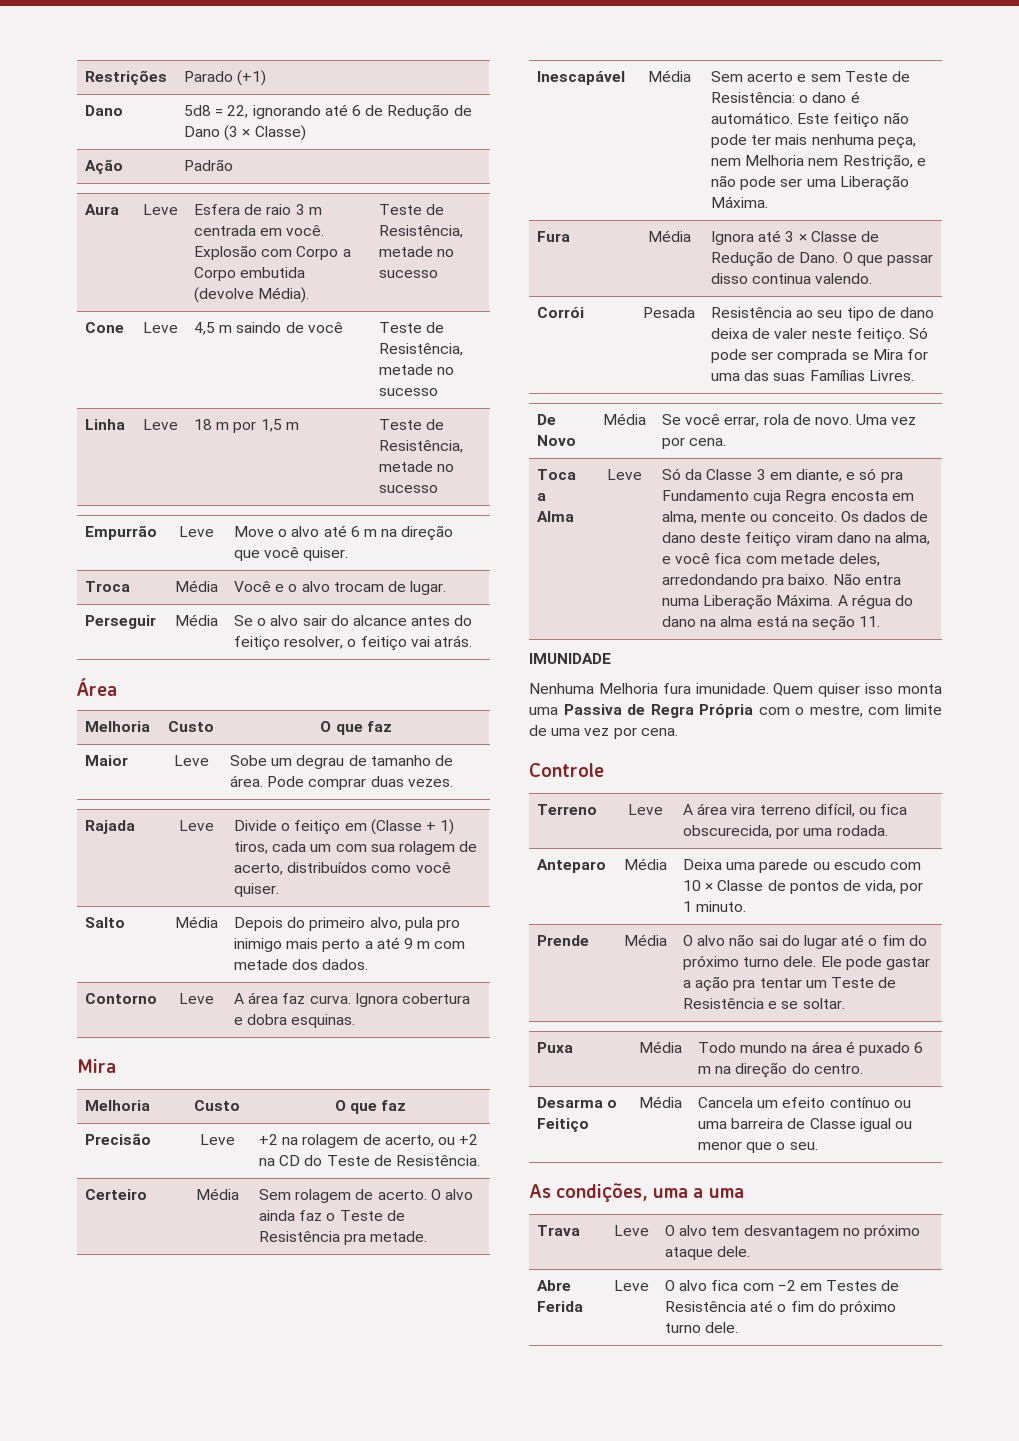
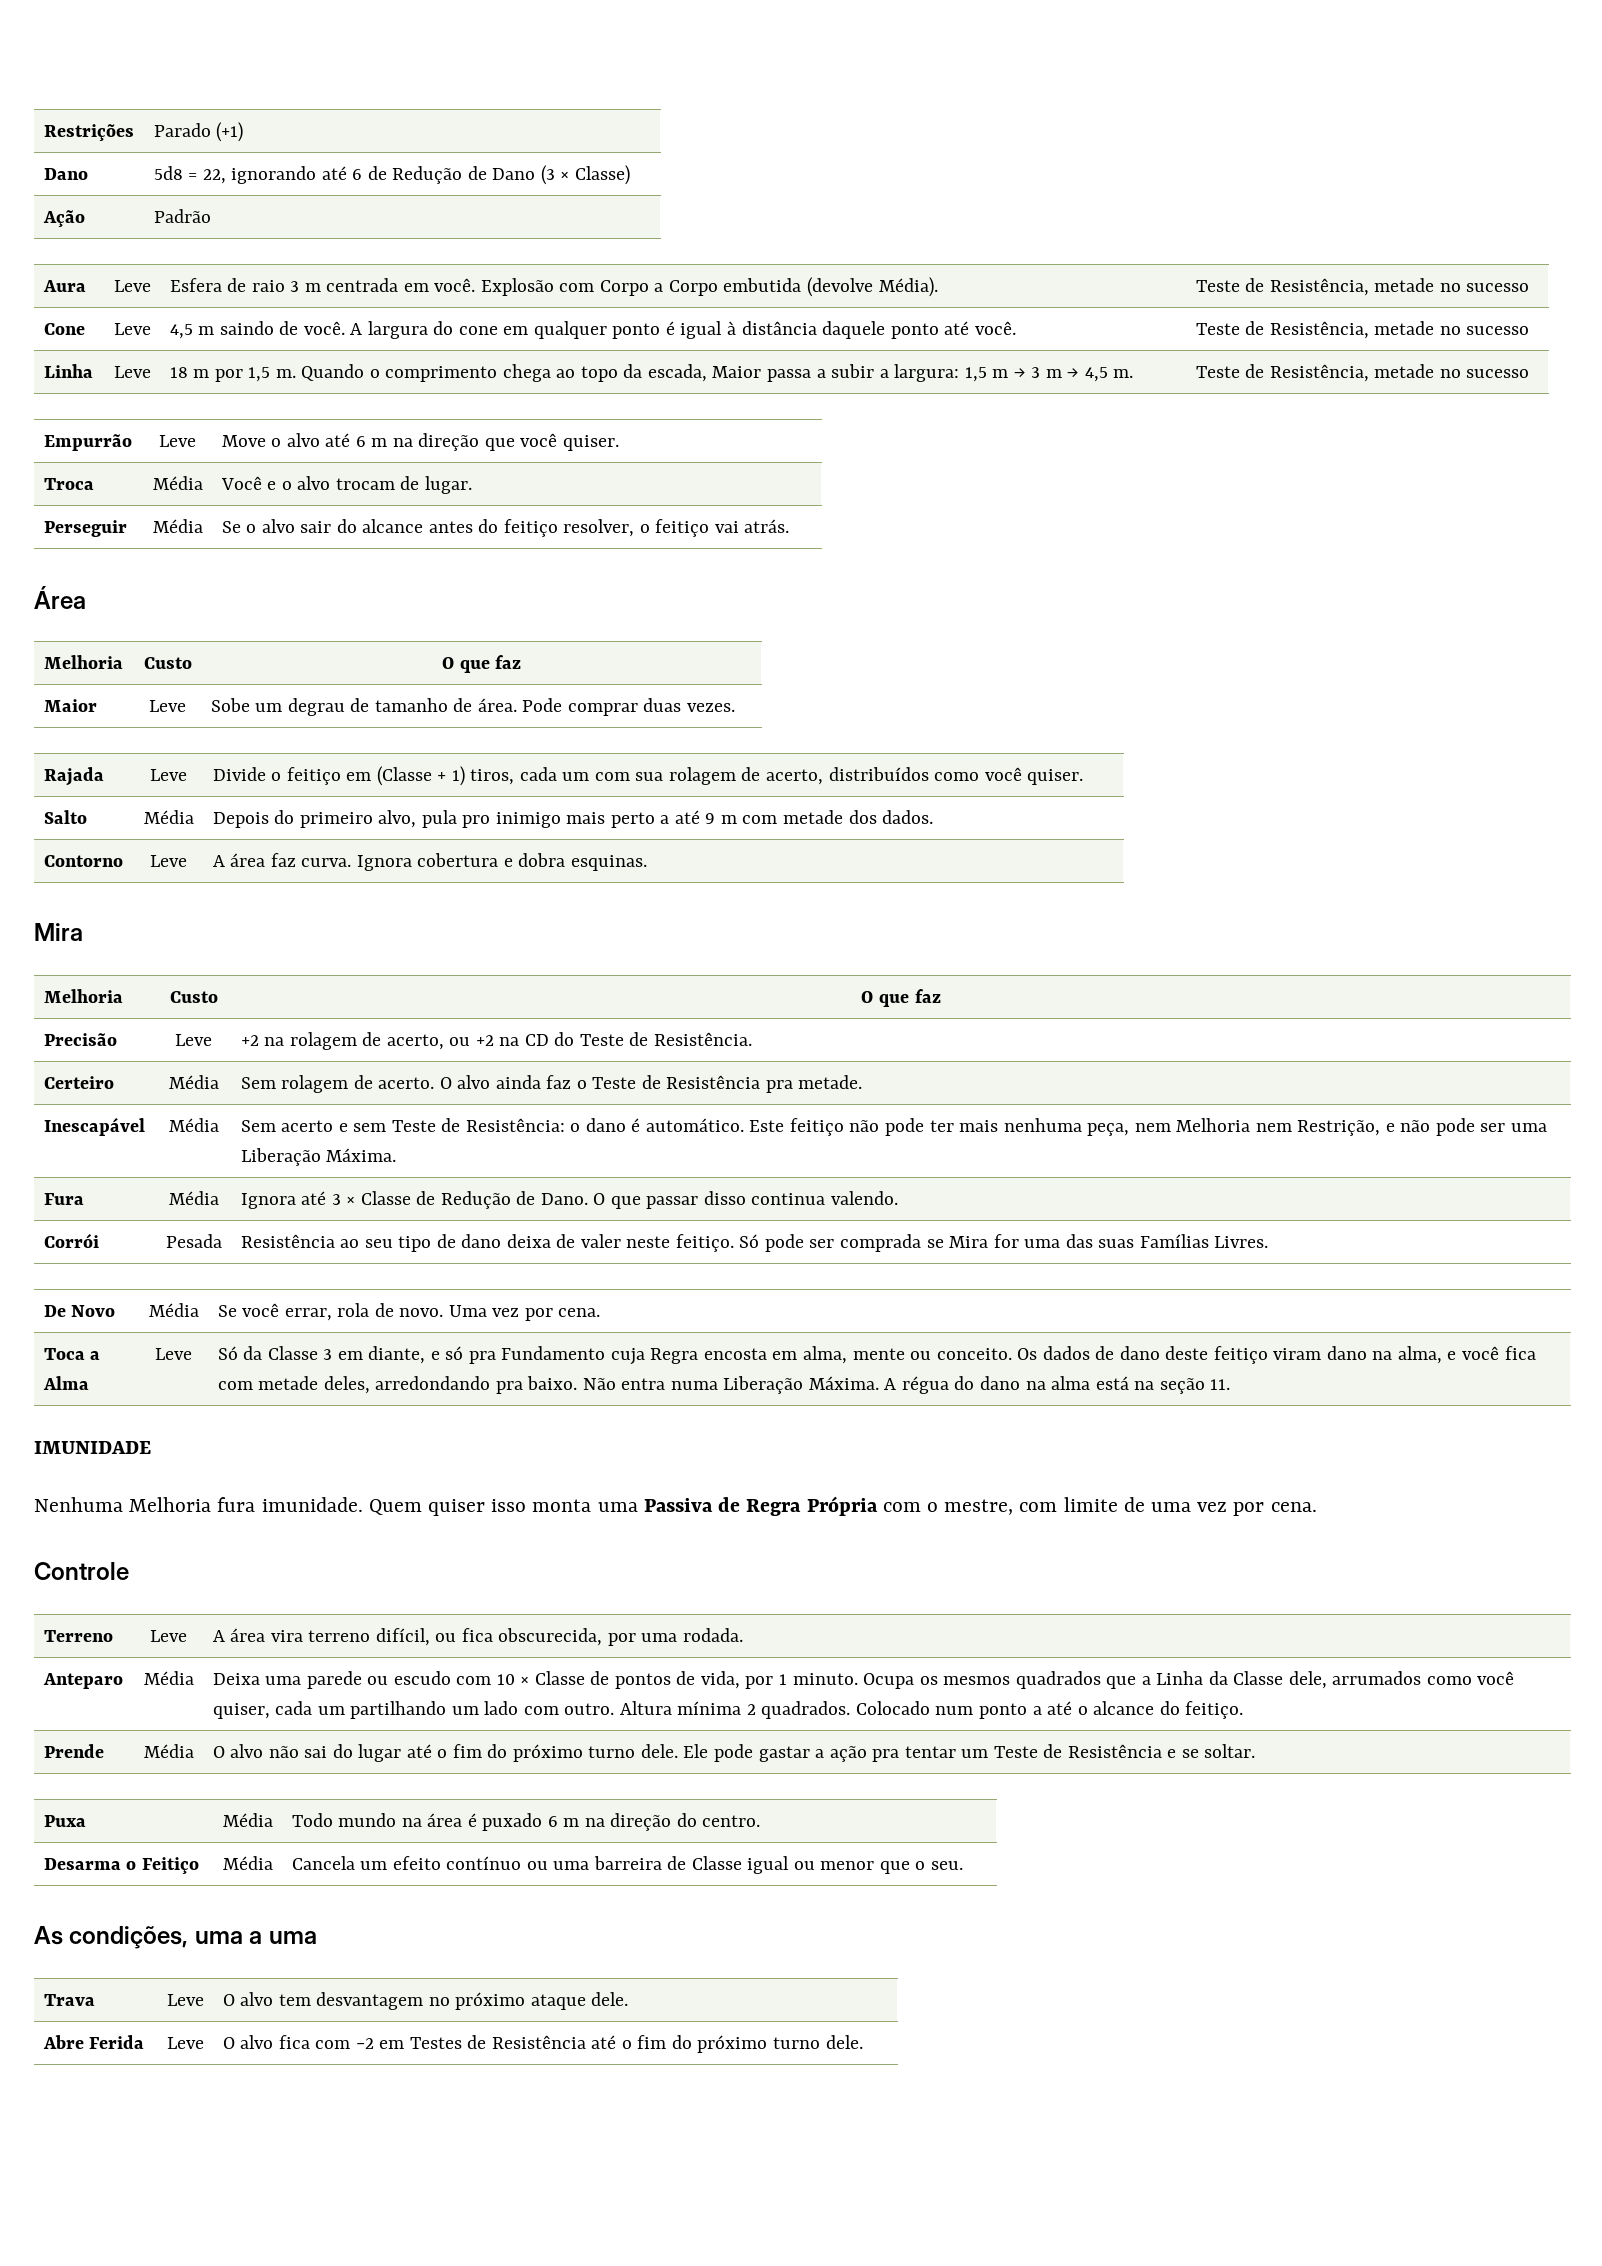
- Cone | Leve | 4,5 m saindo de você | Teste de Resistência, metade no sucesso
+ Cone | Leve | 4,5 m saindo de você. A largura do cone em qualquer ponto é igual à distância daquele ponto até você. | Teste de Resistência, metade no sucesso
- Linha | Leve | 18 m por 1,5 m | Teste de Resistência, metade no sucesso
+ Linha | Leve | 18 m por 1,5 m. Quando o comprimento chega ao topo da escada, Maior passa a subir a largura: 1,5 m → 3 m → 4,5 m. | Teste de Resistência, metade no sucesso
+ Ocupa os mesmos quadrados que a Linha da Classe dele, arrumados como você quiser, cada um partilhando um lado com outro. Altura mínima 2 quadrados. Colocado num ponto a até o alcance do feitiço.

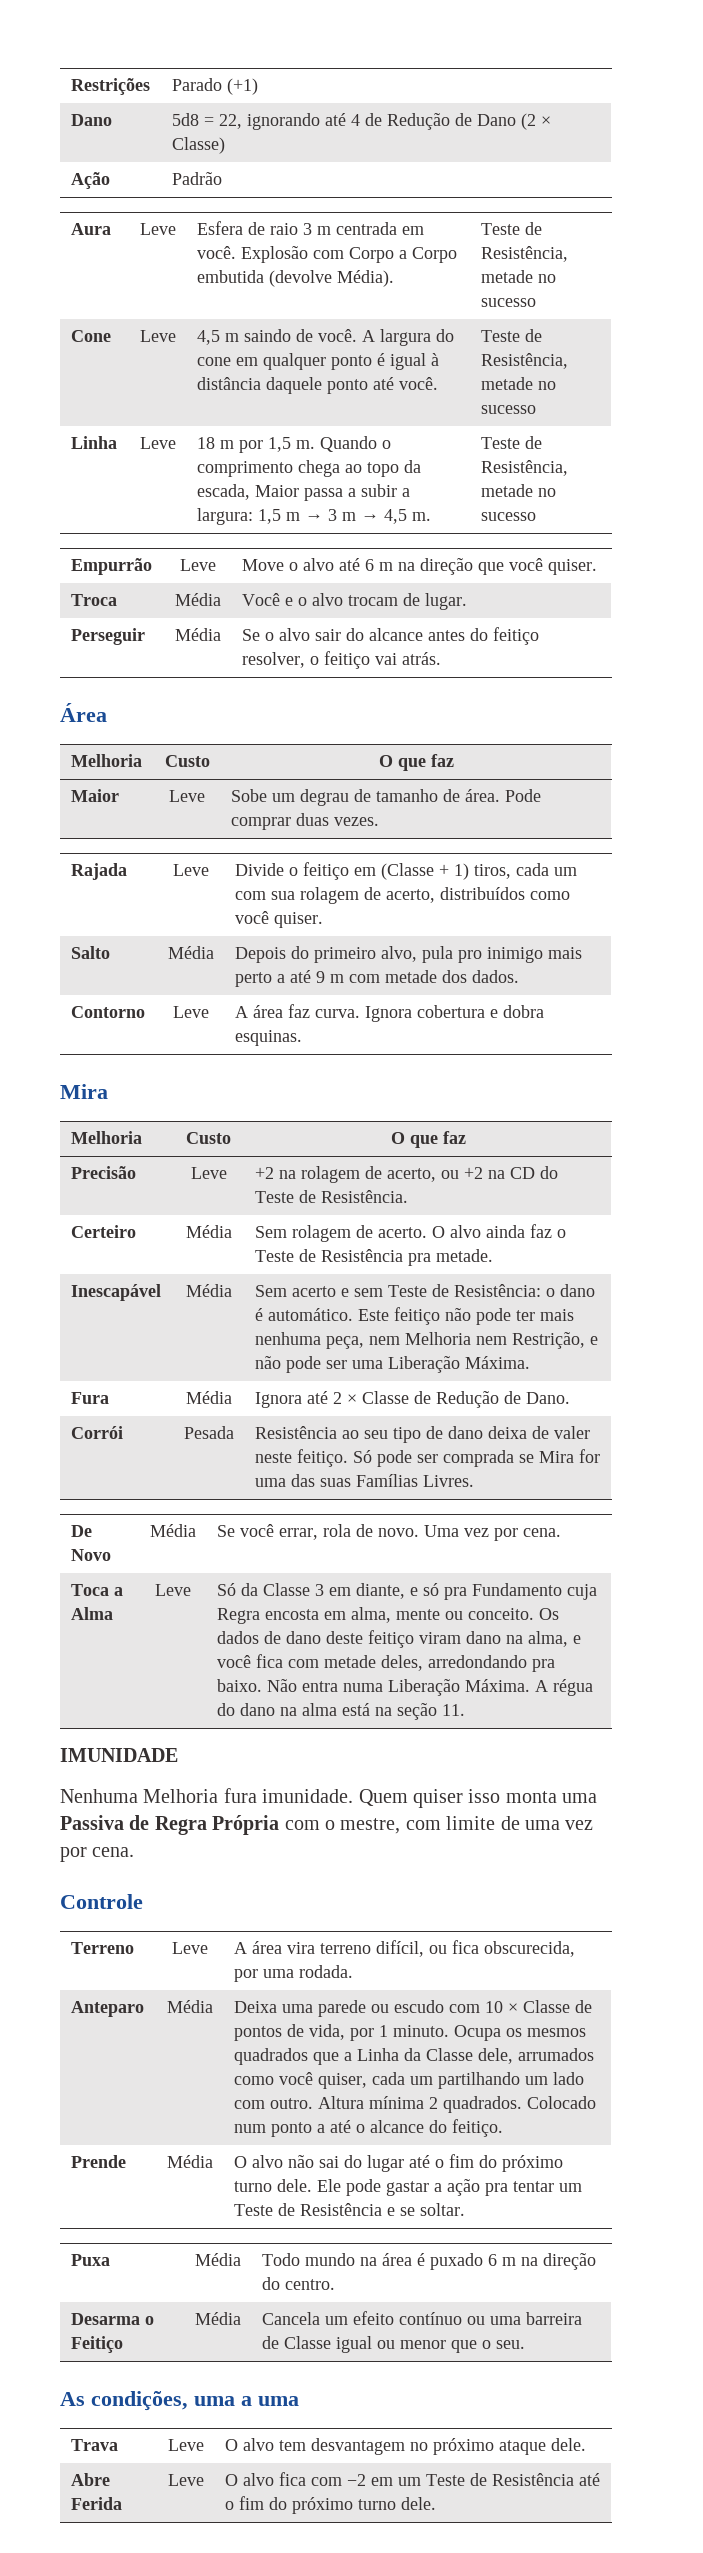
- Dano | 5d8 = 22, ignorando até 6 de Redução de Dano (3 × Classe)
+ Dano | 5d8 = 22, ignorando até 4 de Redução de Dano (2 × Classe)
- Fura | Média | Ignora até 3 × Classe de Redução de Dano. O que passar disso continua valendo.
+ Fura | Média | Ignora até 2 × Classe de Redução de Dano.
- Abre Ferida | Leve | O alvo fica com −2 em Testes de Resistência até o fim do próximo turno dele.
+ Abre Ferida | Leve | O alvo fica com −2 em um Teste de Resistência até o fim do próximo turno dele.

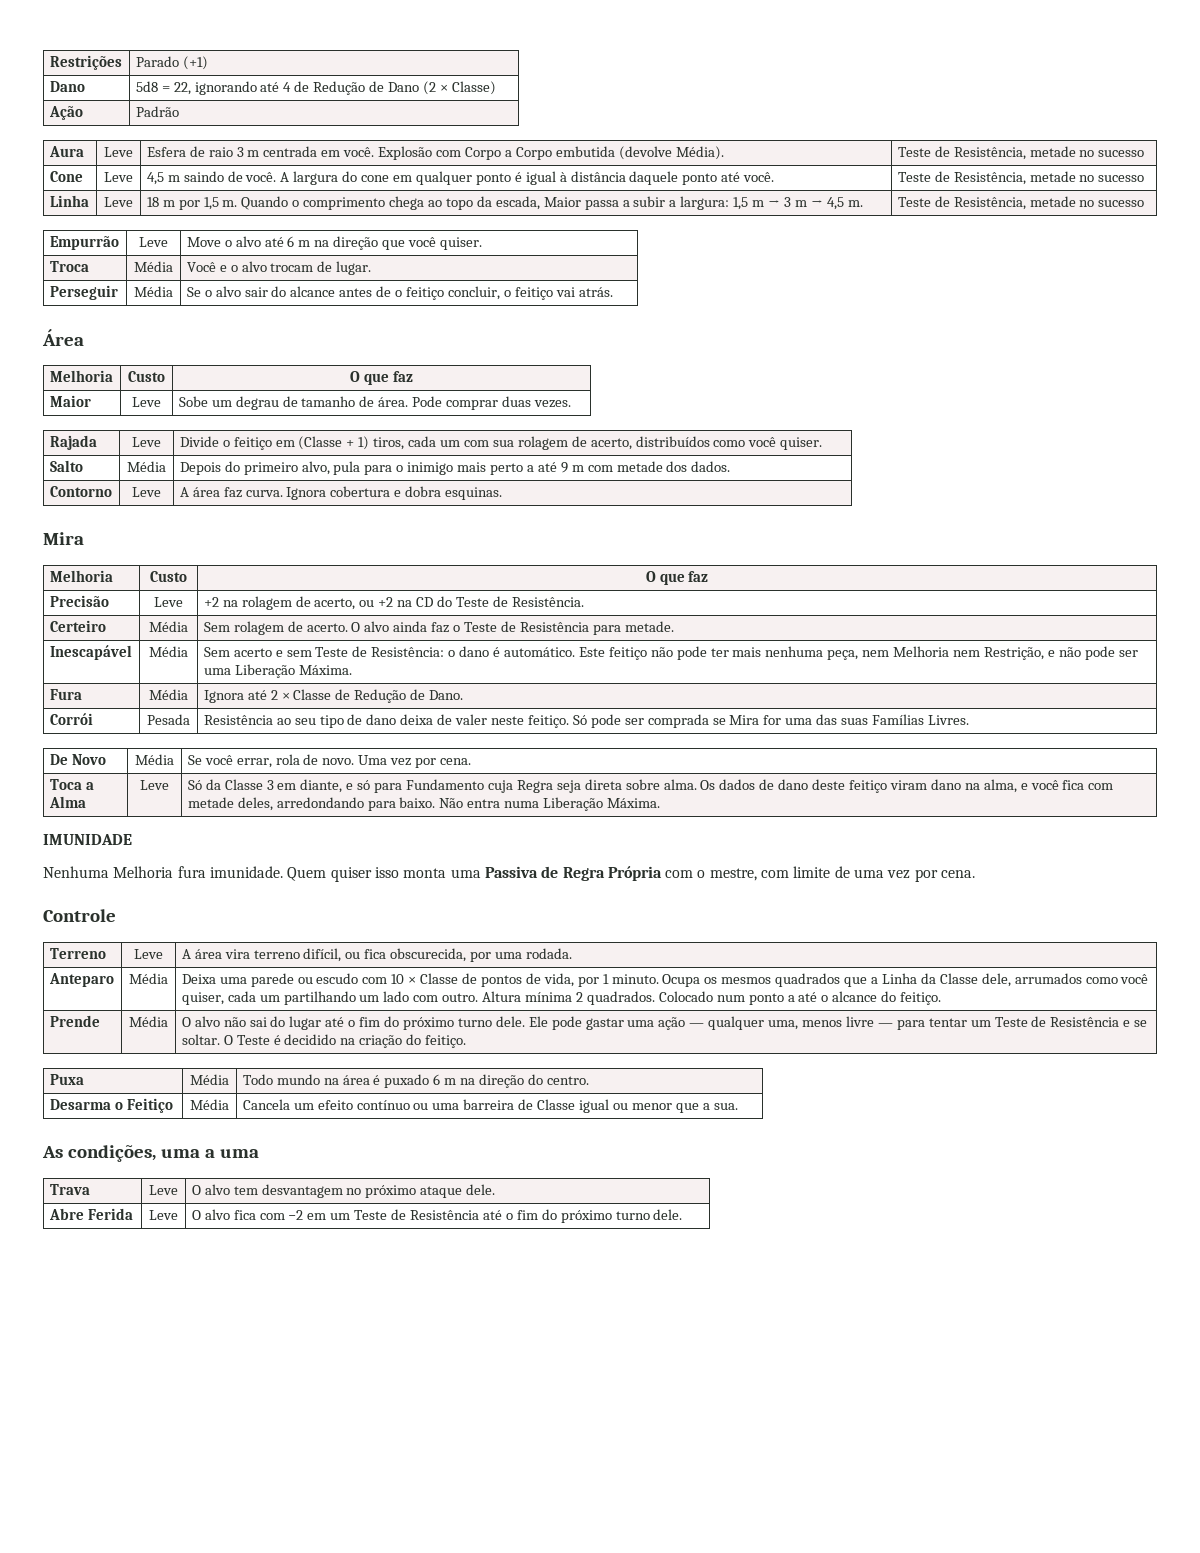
- Perseguir | Média | Se o alvo sair do alcance antes do feitiço resolver, o feitiço vai atrás.
+ Perseguir | Média | Se o alvo sair do alcance antes de o feitiço concluir, o feitiço vai atrás.
- Salto | Média | Depois do primeiro alvo, pula pro inimigo mais perto a até 9 m com metade dos dados.
+ Salto | Média | Depois do primeiro alvo, pula para o inimigo mais perto a até 9 m com metade dos dados.
- Certeiro | Média | Sem rolagem de acerto. O alvo ainda faz o Teste de Resistência pra metade.
+ Certeiro | Média | Sem rolagem de acerto. O alvo ainda faz o Teste de Resistência para metade.
- Só da Classe 3 em diante, e só pra Fundamento cuja Regra encosta em alma, mente ou conceito.
+ Só da Classe 3 em diante, e só para Fundamento cuja Regra seja direta sobre alma.
- Os dados de dano deste feitiço viram dano na alma, e você fica com metade deles, arredondando pra baixo.
+ Os dados de dano deste feitiço viram dano na alma, e você fica com metade deles, arredondando para baixo.
- A régua do dano na alma está na seção 11.
- Ele pode gastar a ação pra tentar um Teste de Resistência e se soltar.
+ Ele pode gastar uma ação — qualquer uma, menos livre — para tentar um Teste de Resistência e se soltar. O Teste é decidido na criação do feitiço.
- Desarma o Feitiço | Média | Cancela um efeito contínuo ou uma barreira de Classe igual ou menor que o seu.
+ Desarma o Feitiço | Média | Cancela um efeito contínuo ou uma barreira de Classe igual ou menor que a sua.

